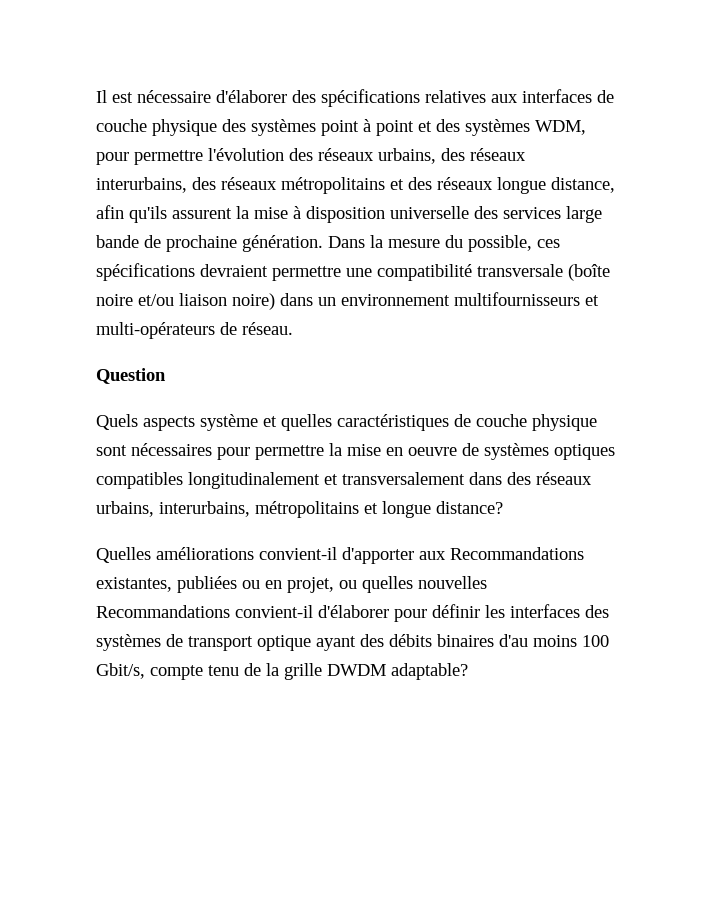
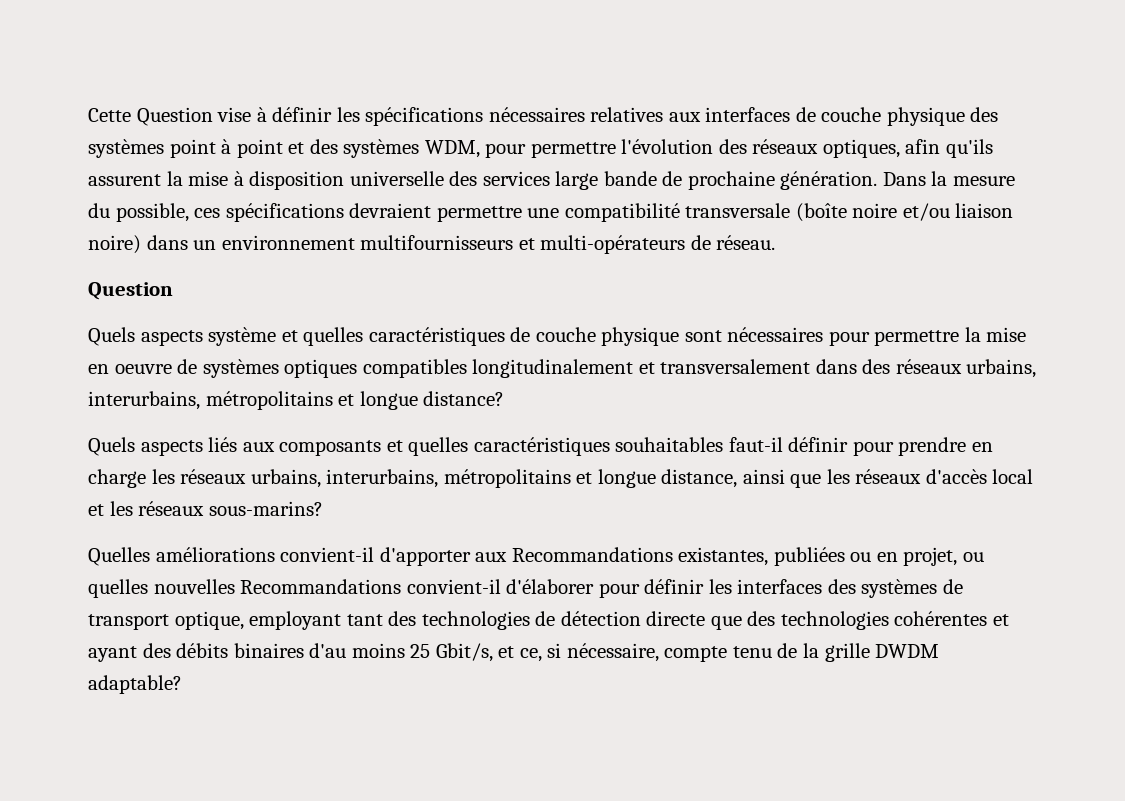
- Il est nécessaire d'élaborer des spécifications relatives aux interfaces de couche physique des systèmes point à point et des systèmes WDM, pour permettre l'évolution des réseaux urbains, des réseaux interurbains, des réseaux métropolitains et des réseaux longue distance, afin qu'ils assurent la mise à disposition universelle des services large bande de prochaine génération.
+ Cette Question vise à définir les spécifications nécessaires relatives aux interfaces de couche physique des systèmes point à point et des systèmes WDM, pour permettre l'évolution des réseaux optiques, afin qu'ils assurent la mise à disposition universelle des services large bande de prochaine génération.
+ Quels aspects liés aux composants et quelles caractéristiques souhaitables faut-il définir pour prendre en charge les réseaux urbains, interurbains, métropolitains et longue distance, ainsi que les réseaux d'accès local et les réseaux sous-marins?
- Quelles améliorations convient-il d'apporter aux Recommandations existantes, publiées ou en projet, ou quelles nouvelles Recommandations convient-il d'élaborer pour définir les interfaces des systèmes de transport optique ayant des débits binaires d'au moins 100 Gbit/s, compte tenu de la grille DWDM adaptable?
+ Quelles améliorations convient-il d'apporter aux Recommandations existantes, publiées ou en projet, ou quelles nouvelles Recommandations convient-il d'élaborer pour définir les interfaces des systèmes de transport optique, employant tant des technologies de détection directe que des technologies cohérentes et ayant des débits binaires d'au moins 25 Gbit/s, et ce, si nécessaire, compte tenu de la grille DWDM adaptable?

